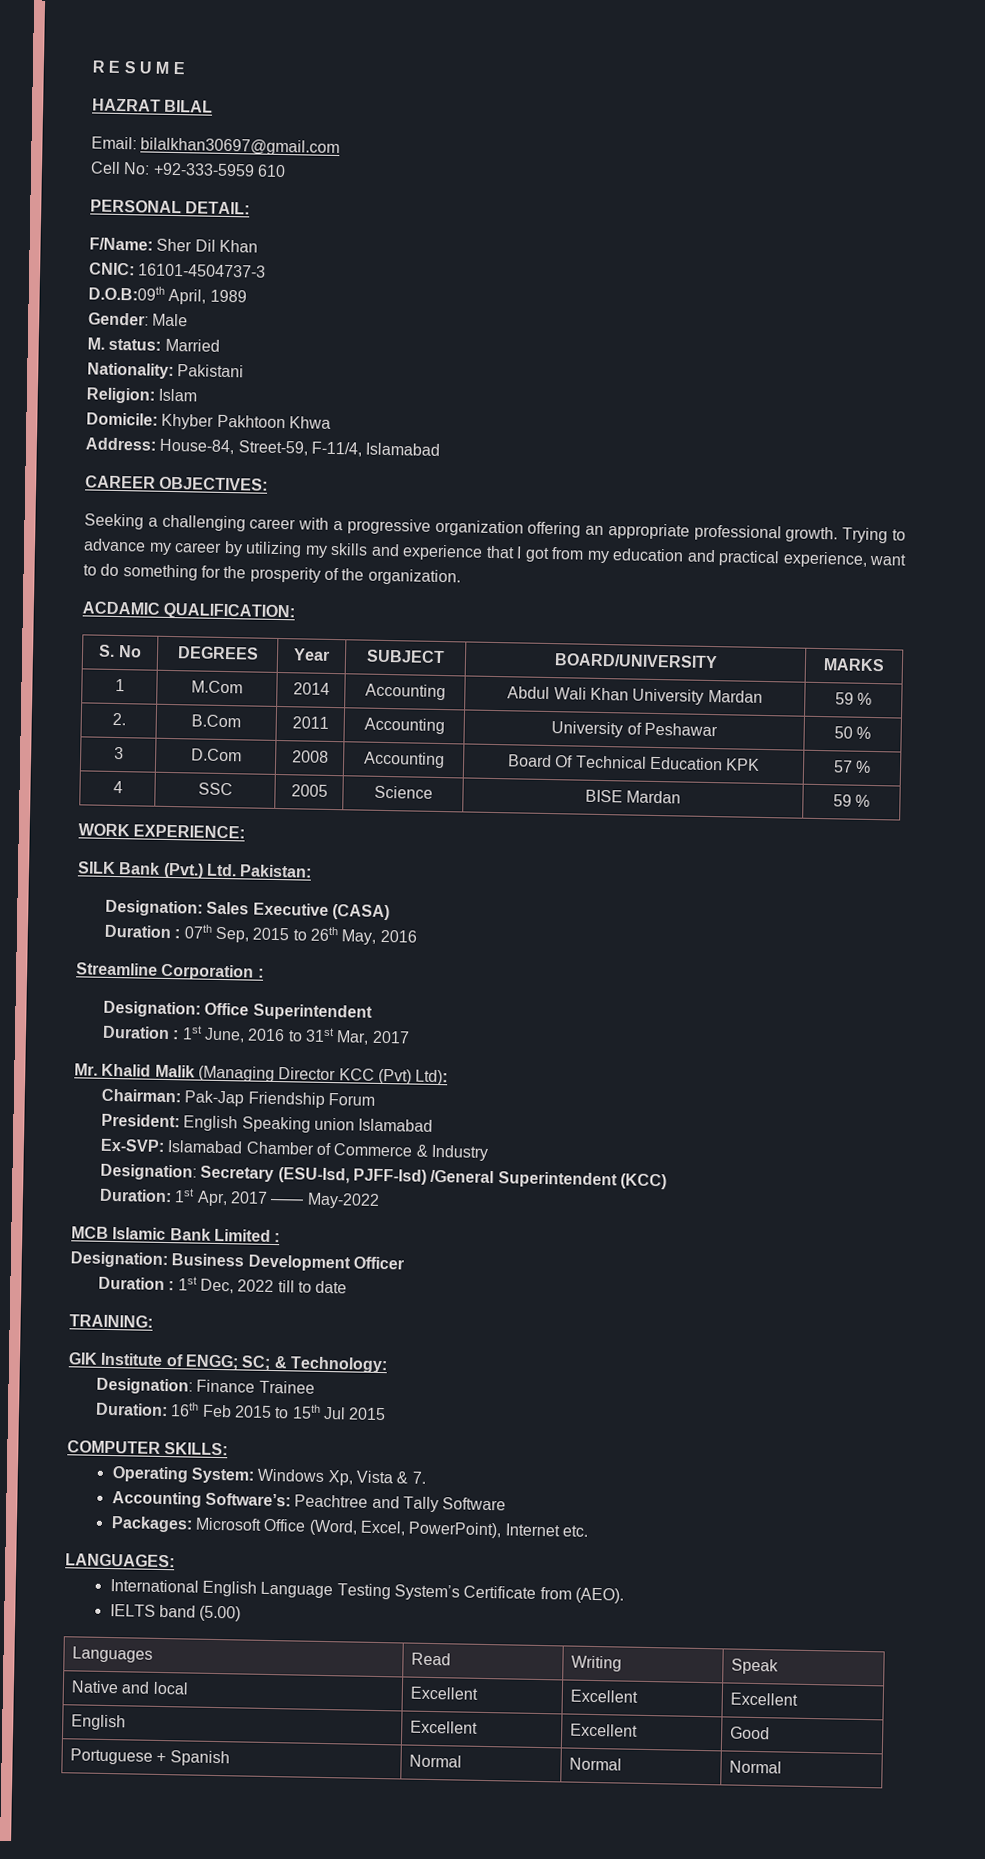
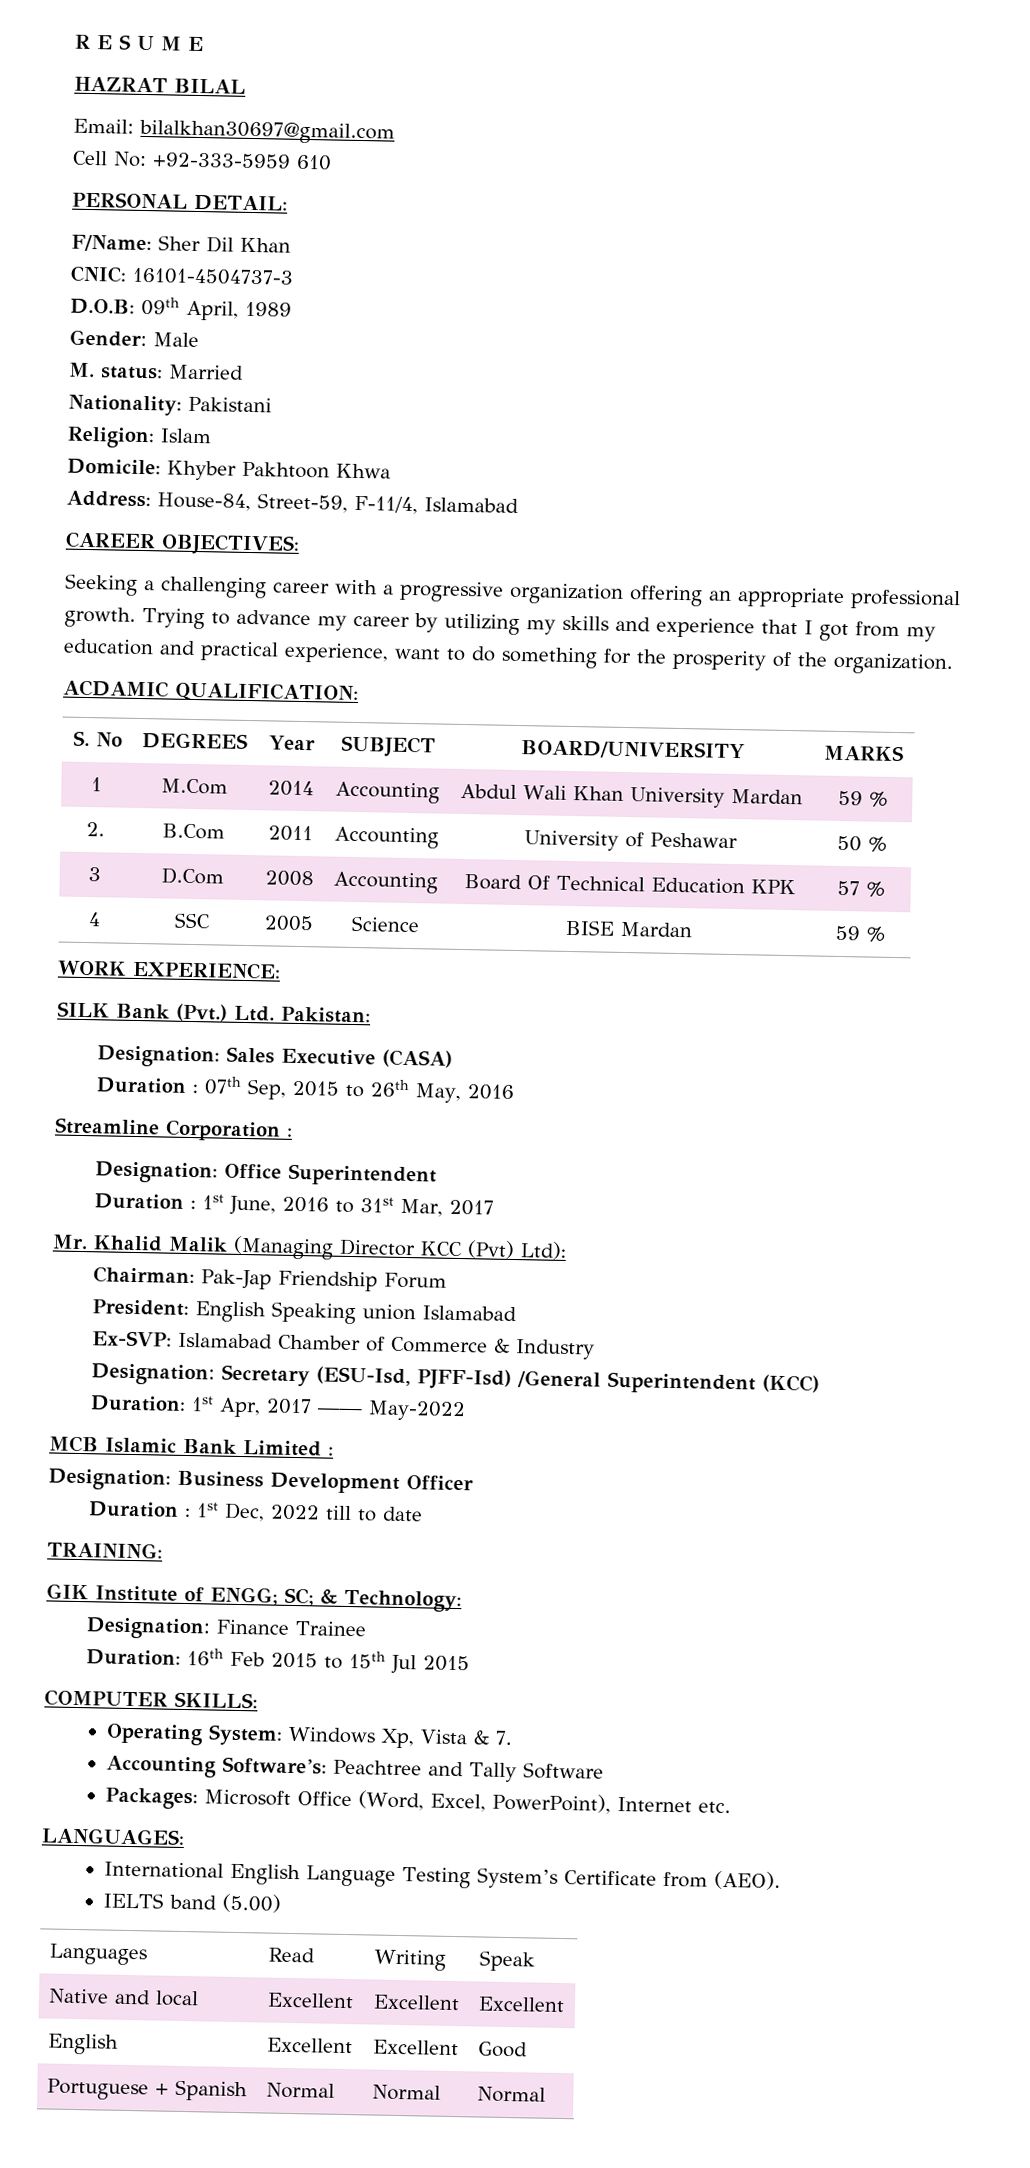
- D.O.B:09th April, 1989
+ D.O.B: 09th April, 1989

